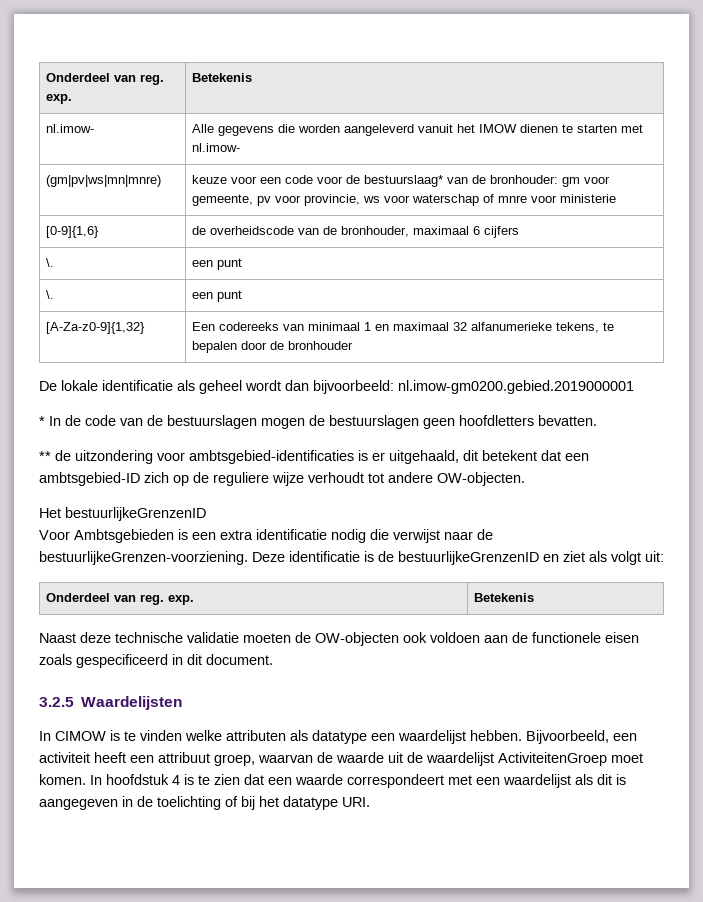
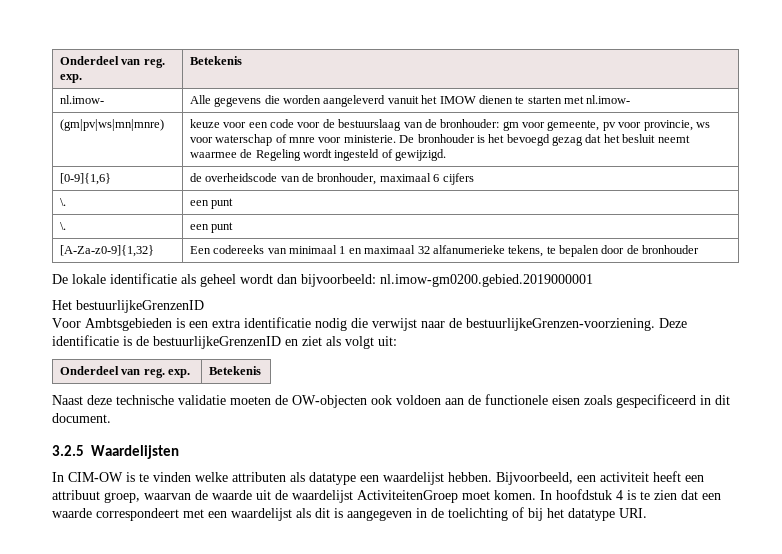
- keuze voor een code voor de bestuurslaag* van de bronhouder: gm voor gemeente, pv voor provincie, ws voor waterschap of mnre voor ministerie
+ keuze voor een code voor de bestuurslaag van de bronhouder: gm voor gemeente, pv voor provincie, ws voor waterschap of mnre voor ministerie. De bronhouder is het bevoegd gezag dat het besluit neemt waarmee de Regeling wordt ingesteld of gewijzigd.
- * In de code van de bestuurslagen mogen de bestuurslagen geen hoofdletters bevatten.
- ** de uitzondering voor ambtsgebied-identificaties is er uitgehaald, dit betekent dat een ambtsgebied-ID zich op de reguliere wijze verhoudt tot andere OW-objecten.
- In CIMOW is te vinden welke attributen als datatype een waardelijst hebben.
+ In CIM-OW is te vinden welke attributen als datatype een waardelijst hebben.

